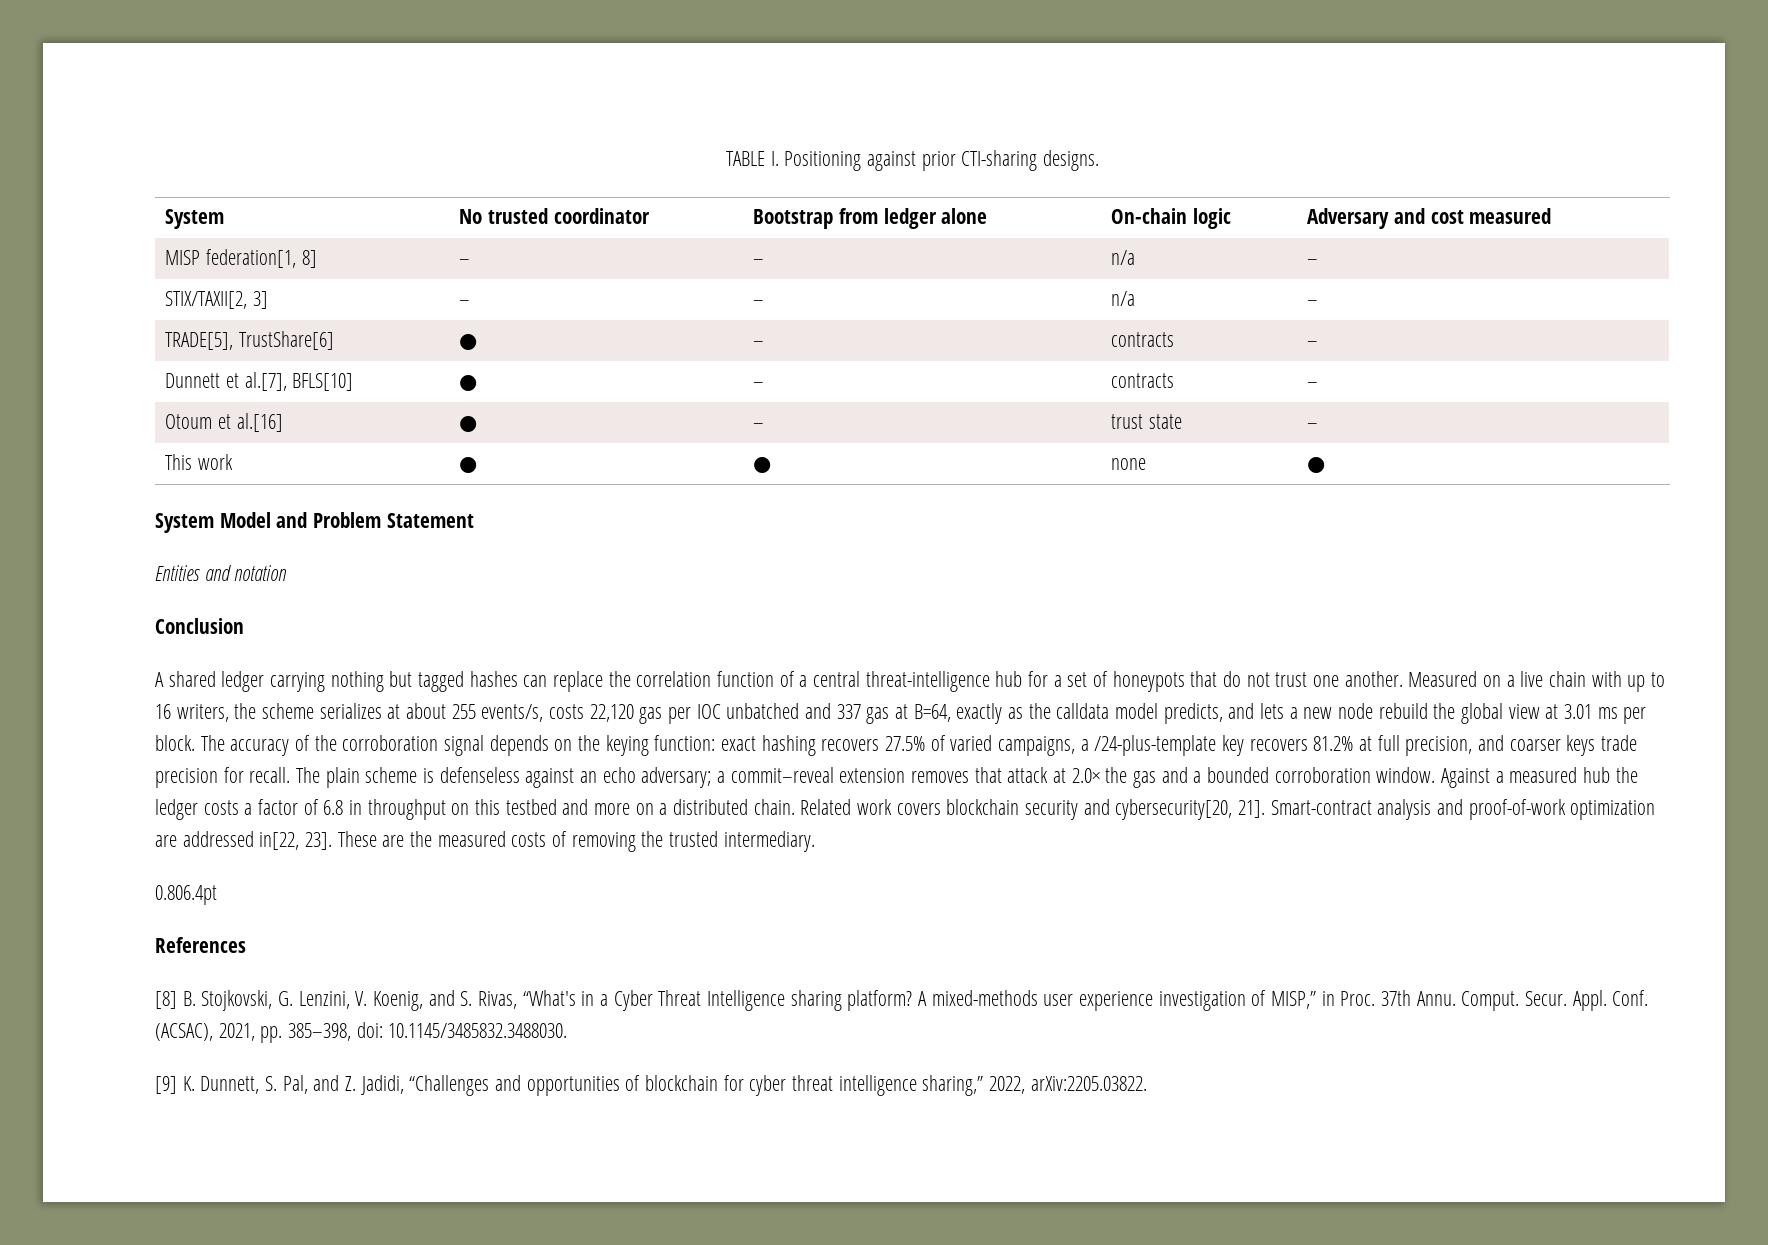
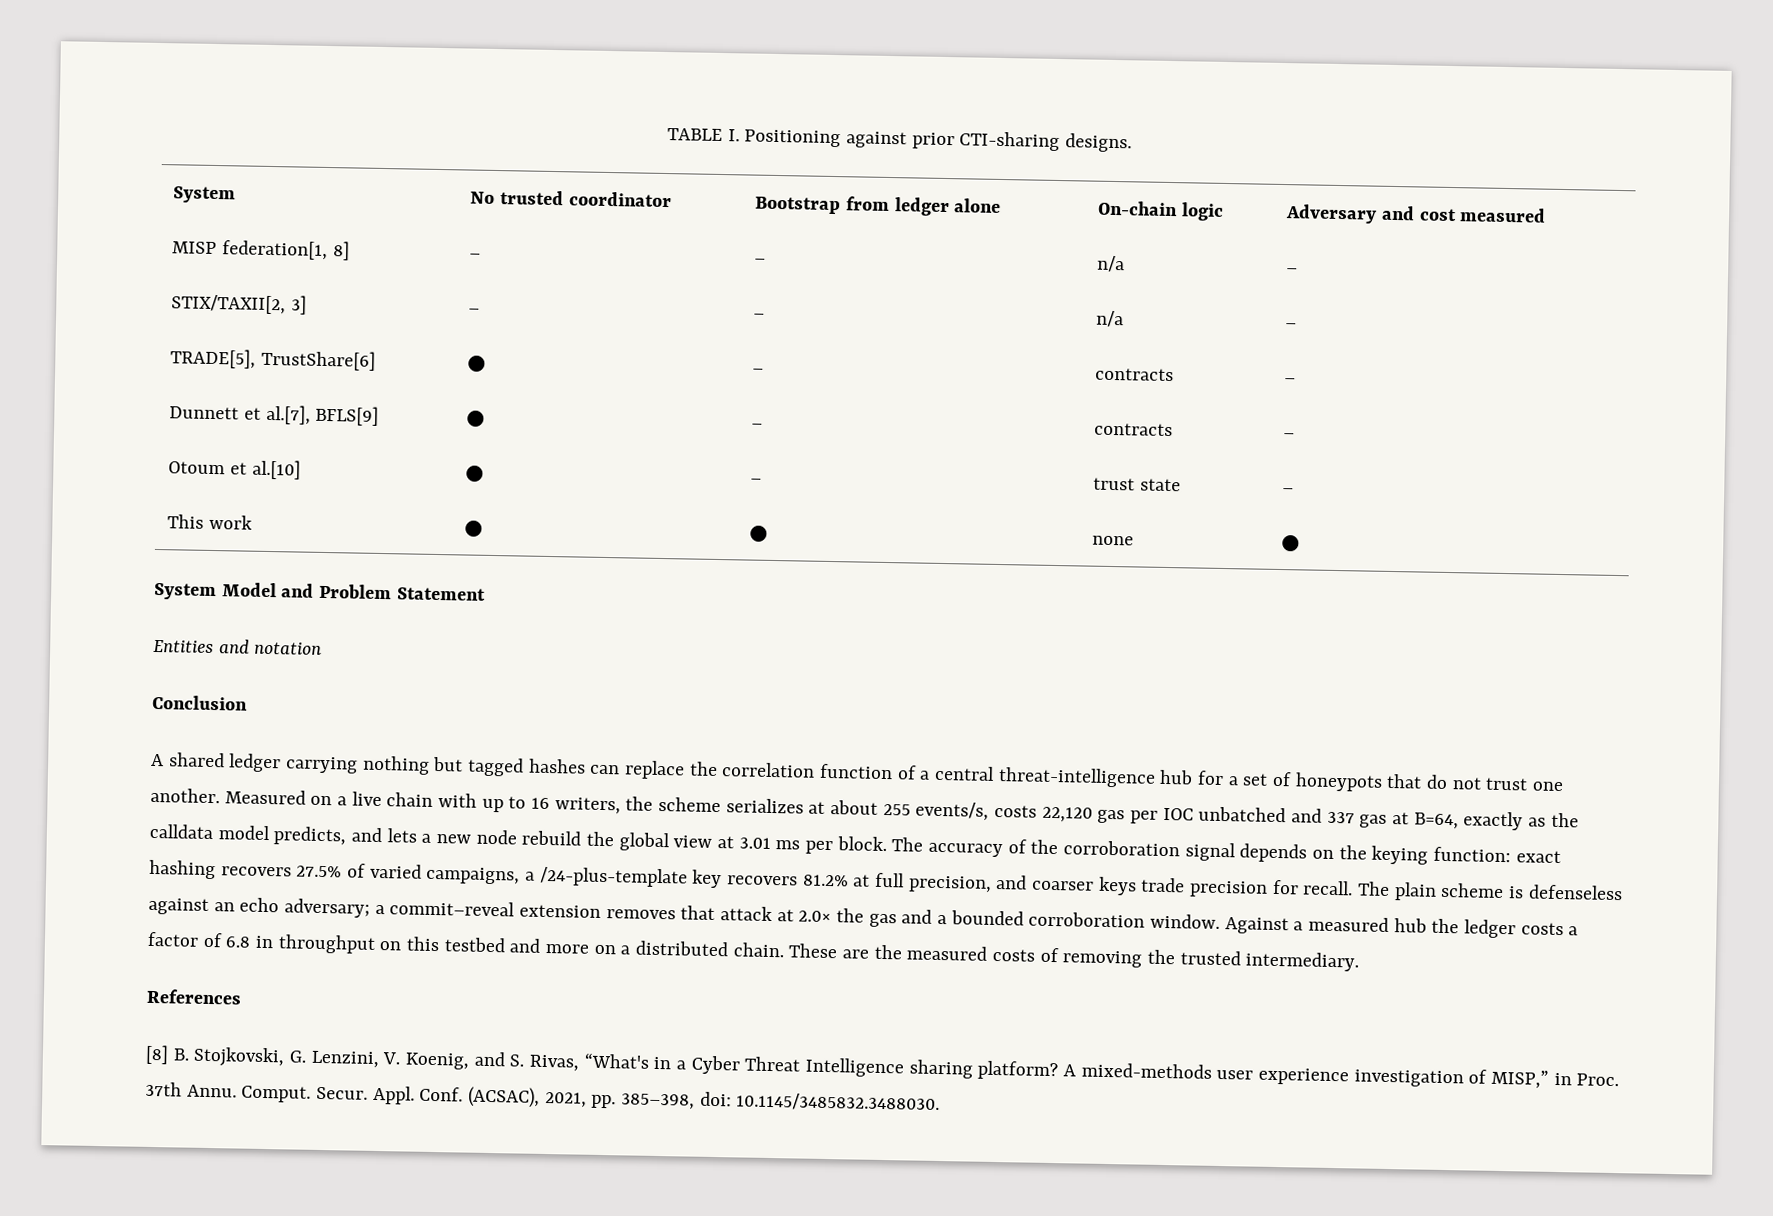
- Dunnett et al.[7], BFLS[10] | ● | – | contracts | –
+ Dunnett et al.[7], BFLS[9] | ● | – | contracts | –
- Otoum et al.[16] | ● | – | trust state | –
+ Otoum et al.[10] | ● | – | trust state | –
- Related work covers blockchain security and cybersecurity[20, 21]. Smart-contract analysis and proof-of-work optimization are addressed in[22, 23].
- 0.806.4pt
- [9] K. Dunnett, S. Pal, and Z. Jadidi, “Challenges and opportunities of blockchain for cyber threat intelligence sharing,” 2022, arXiv:2205.03822.

